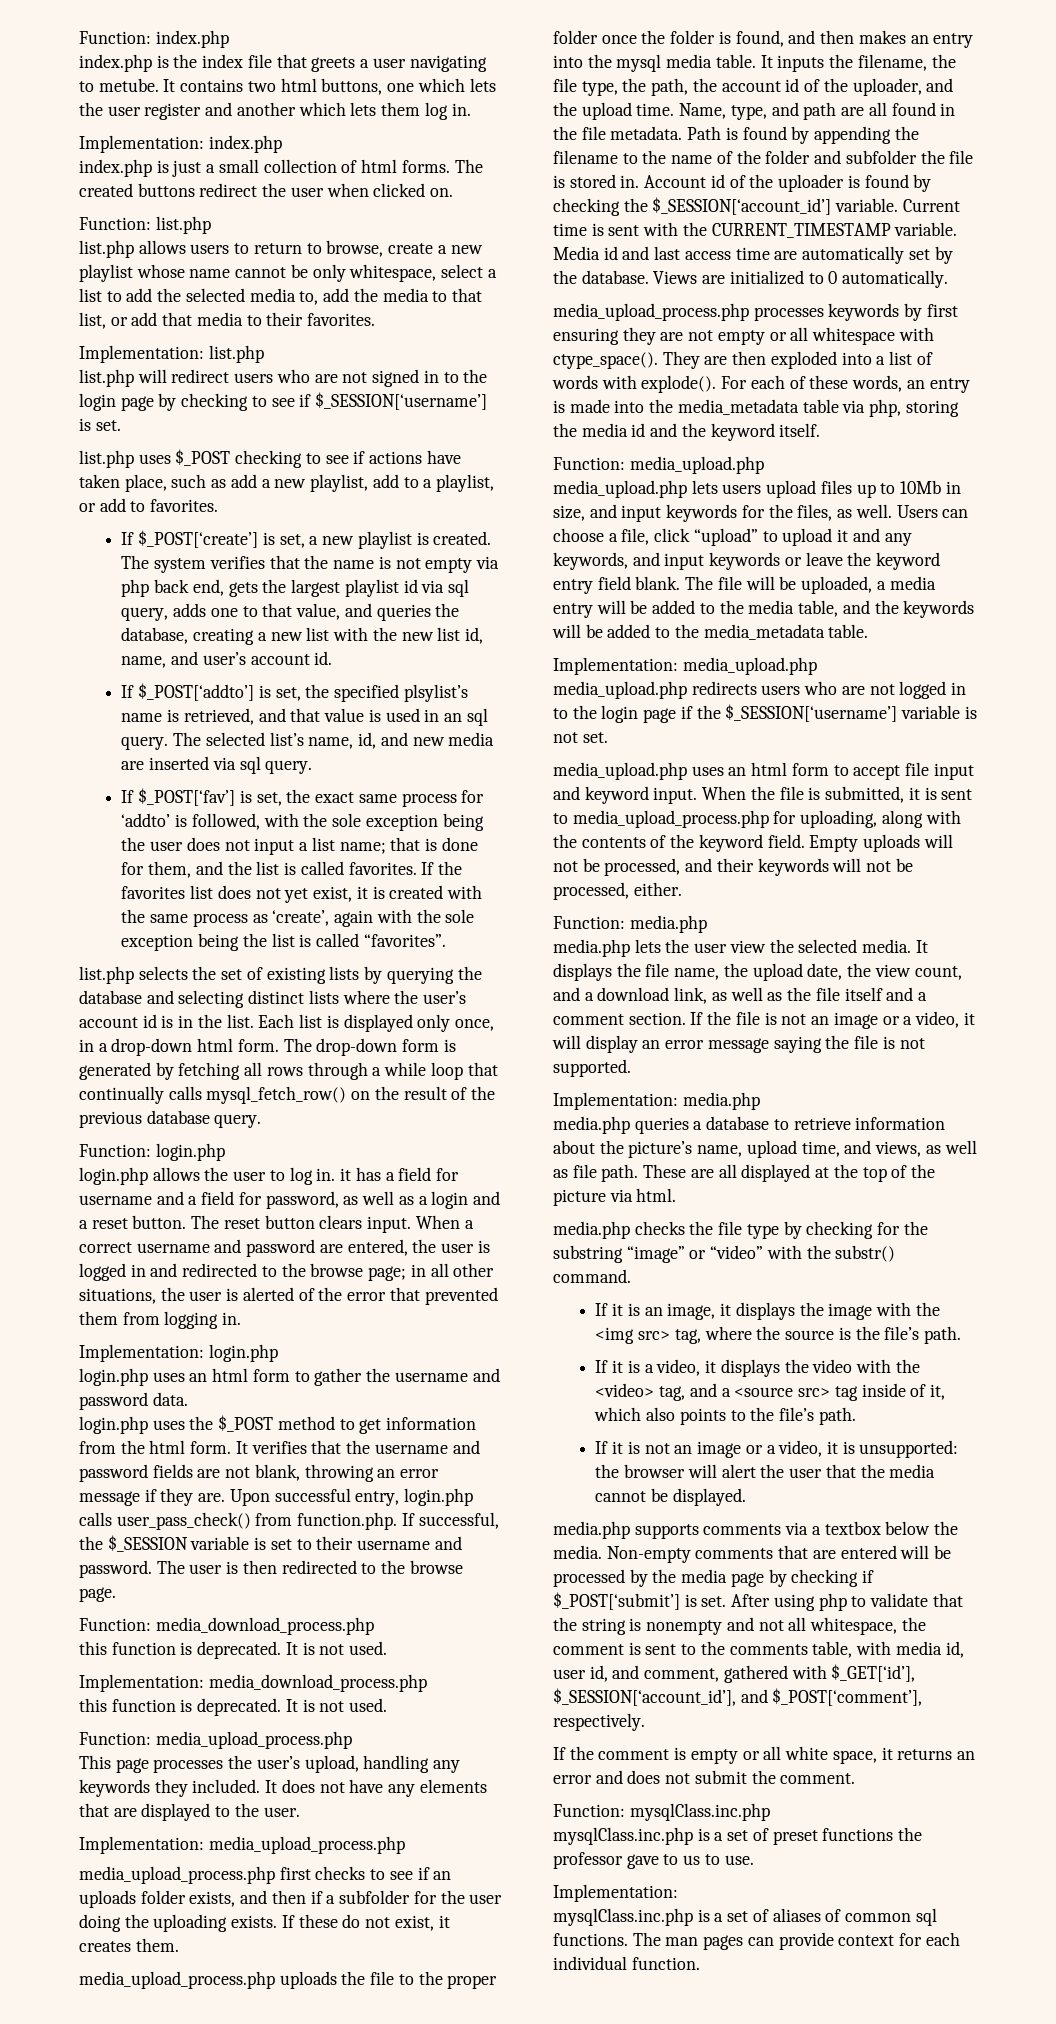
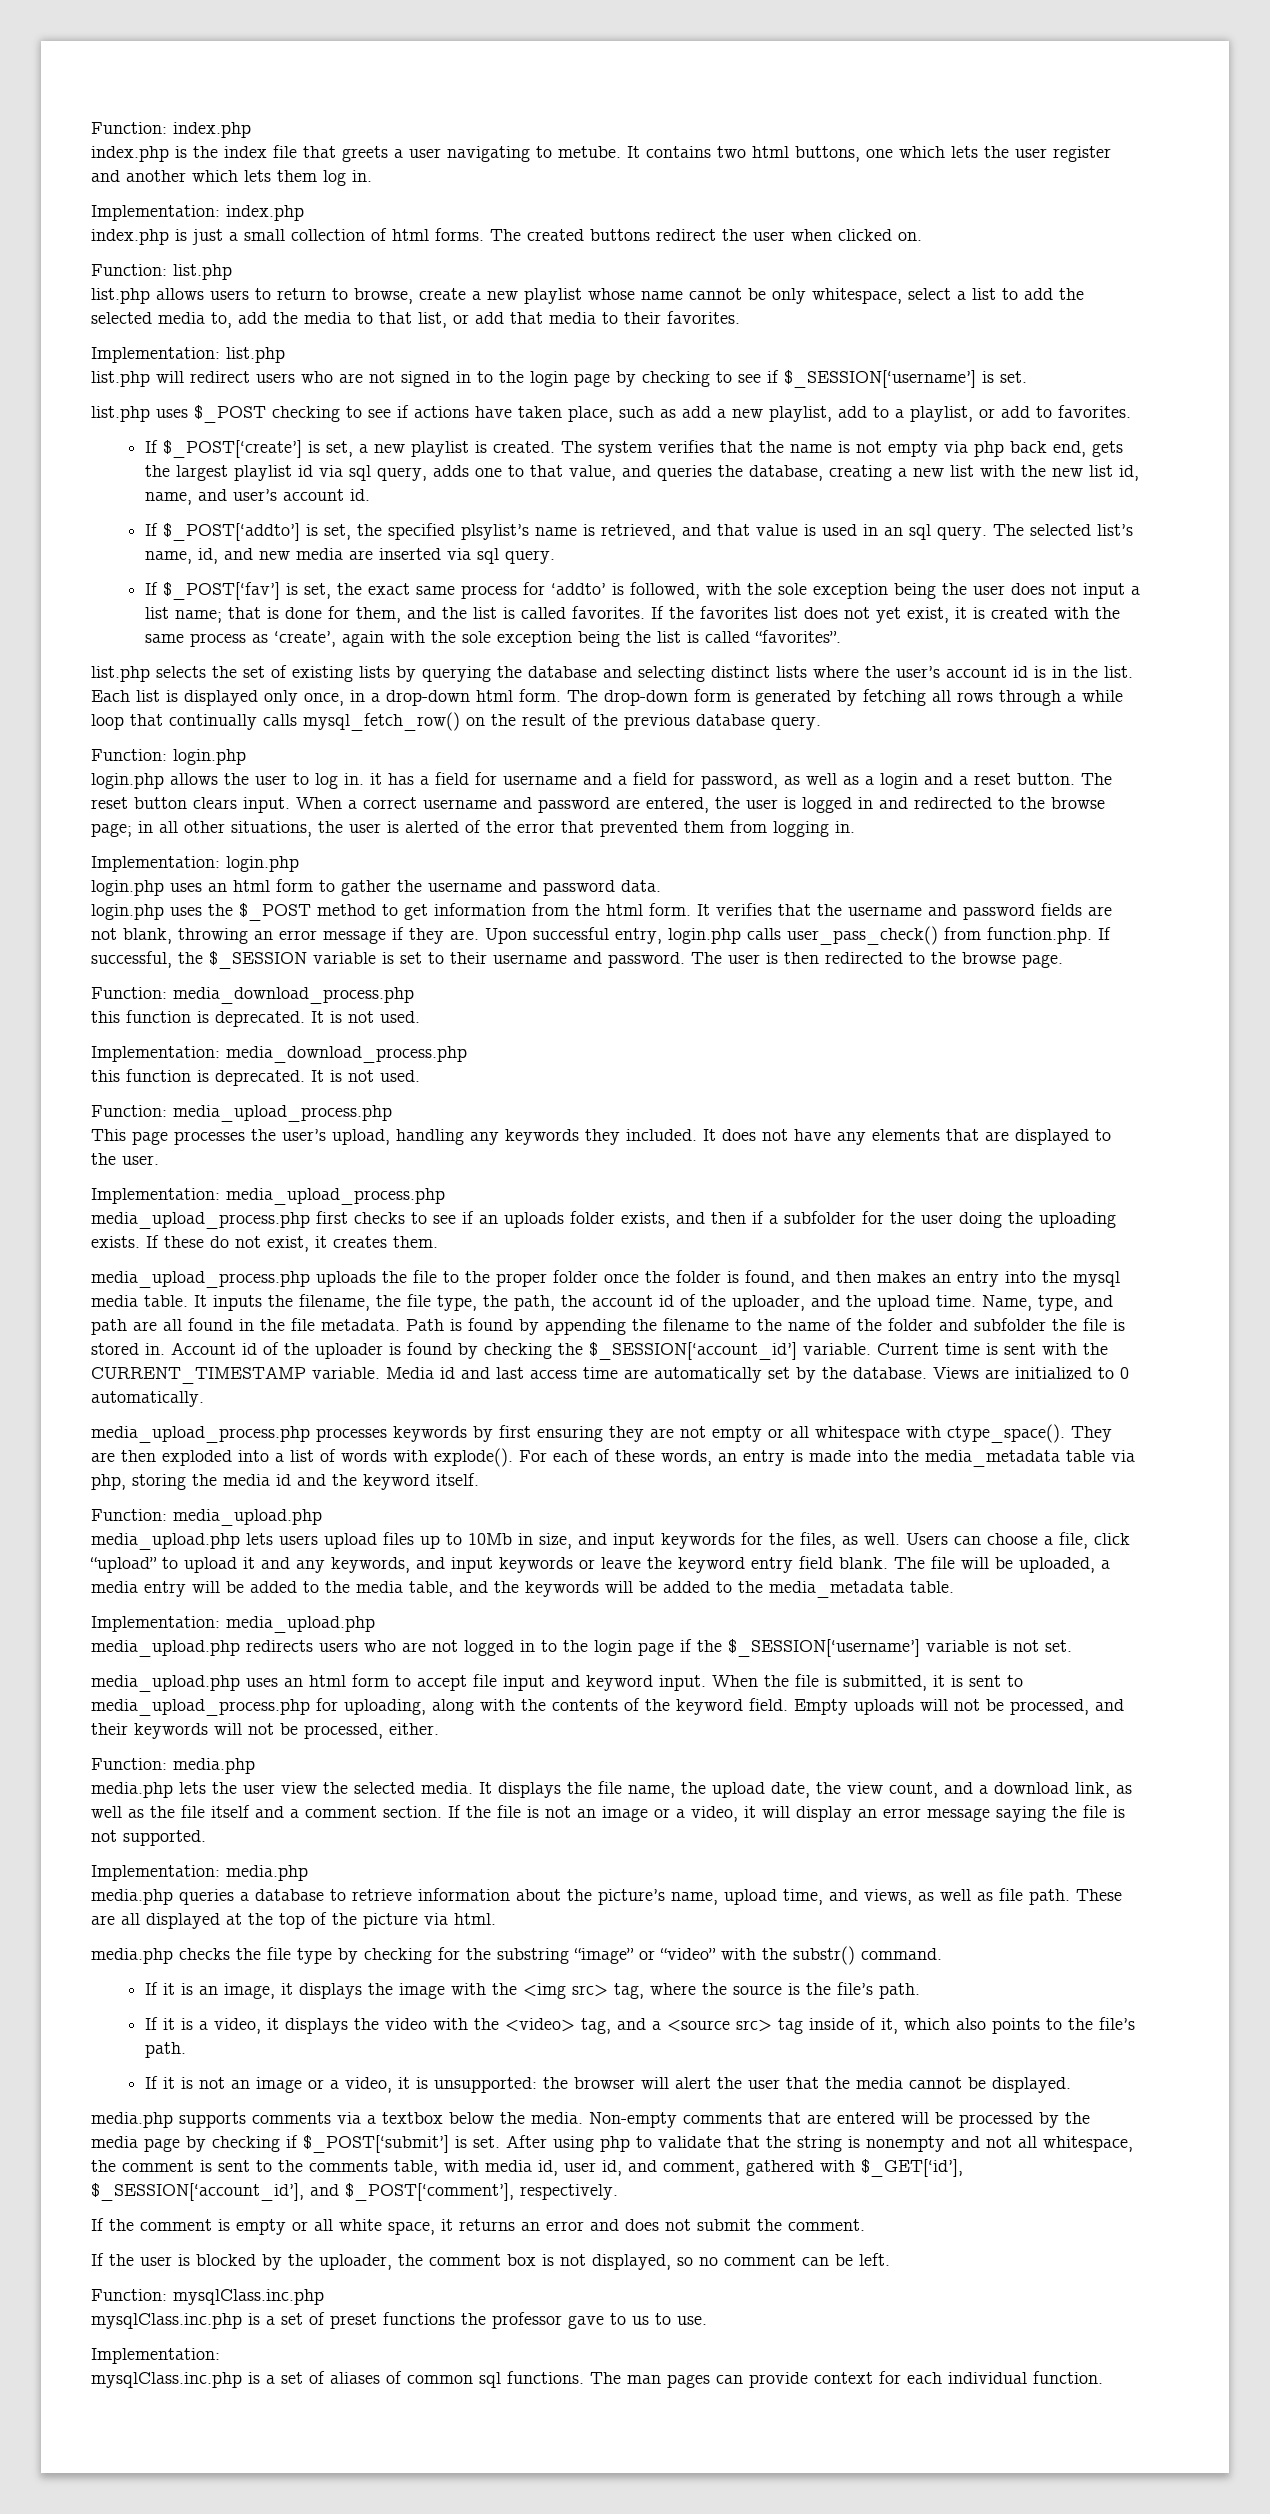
+ If the user is blocked by the uploader, the comment box is not displayed, so no comment can be left.

